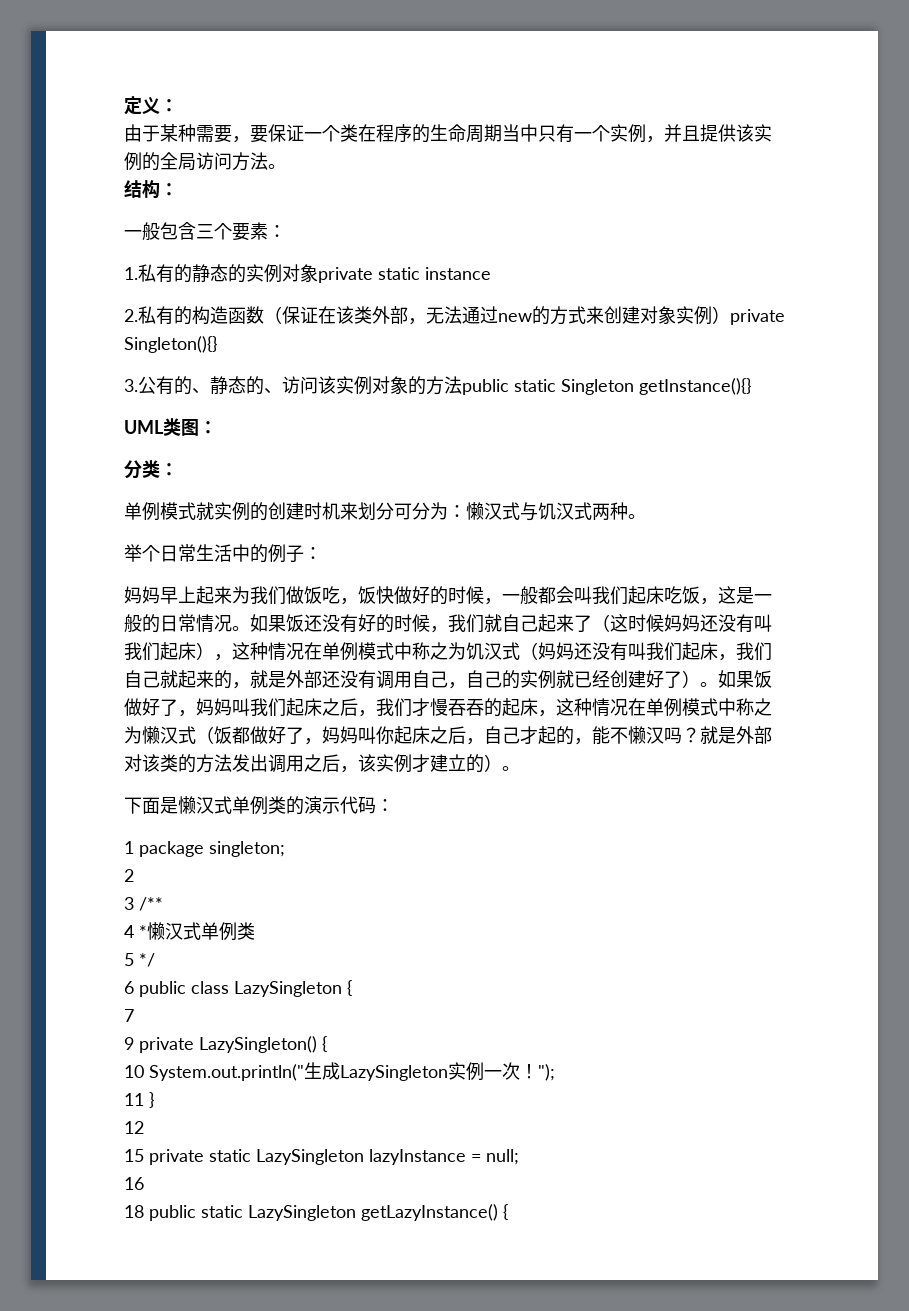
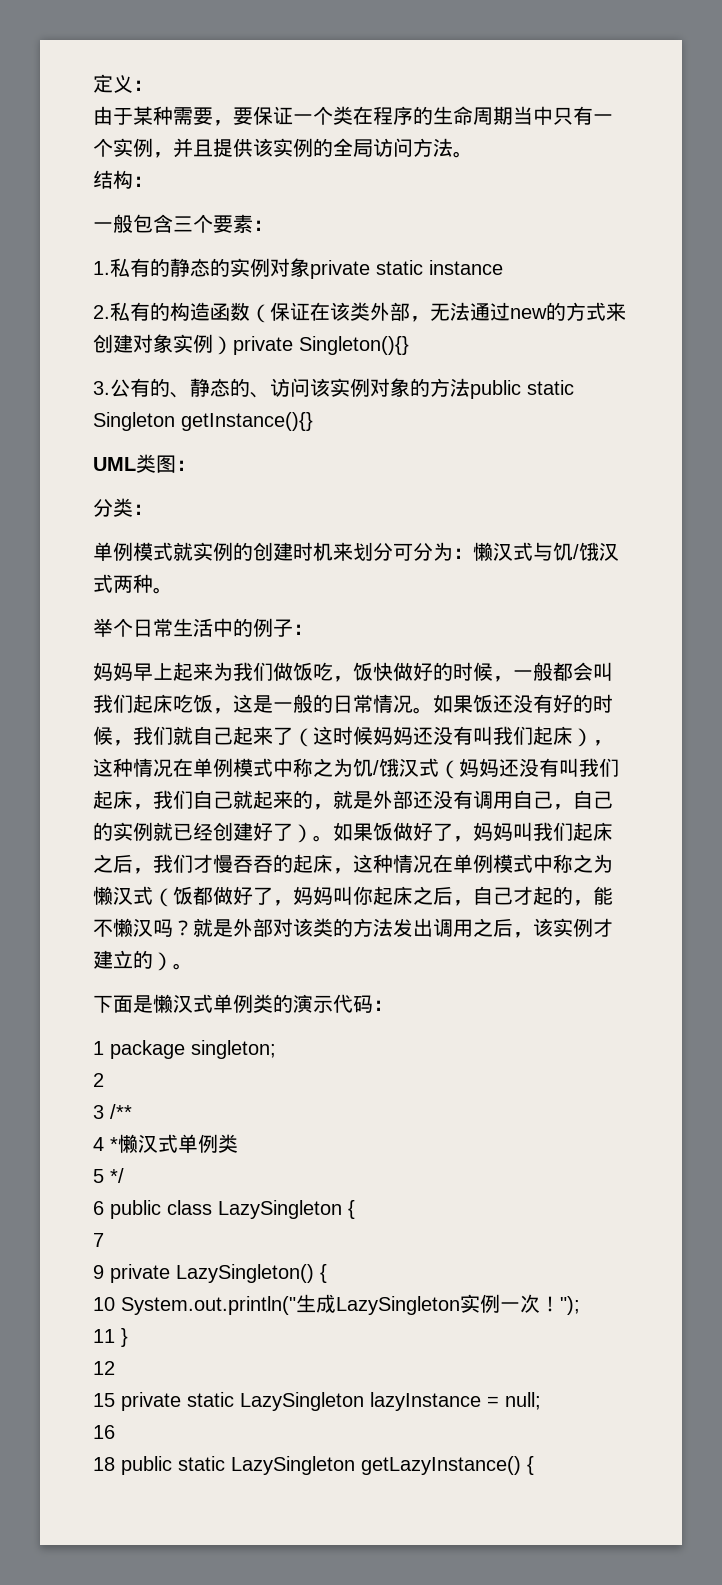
- 单例模式就实例的创建时机来划分可分为：懒汉式与饥汉式两种。
+ 单例模式就实例的创建时机来划分可分为：懒汉式与饥/饿汉式两种。
- 如果饭还没有好的时候，我们就自己起来了（这时候妈妈还没有叫我们起床），这种情况在单例模式中称之为饥汉式（妈妈还没有叫我们起床，我们自己就起来的，就是外部还没有调用自己，自己的实例就已经创建好了）。
+ 如果饭还没有好的时候，我们就自己起来了（这时候妈妈还没有叫我们起床），这种情况在单例模式中称之为饥/饿汉式（妈妈还没有叫我们起床，我们自己就起来的，就是外部还没有调用自己，自己的实例就已经创建好了）。

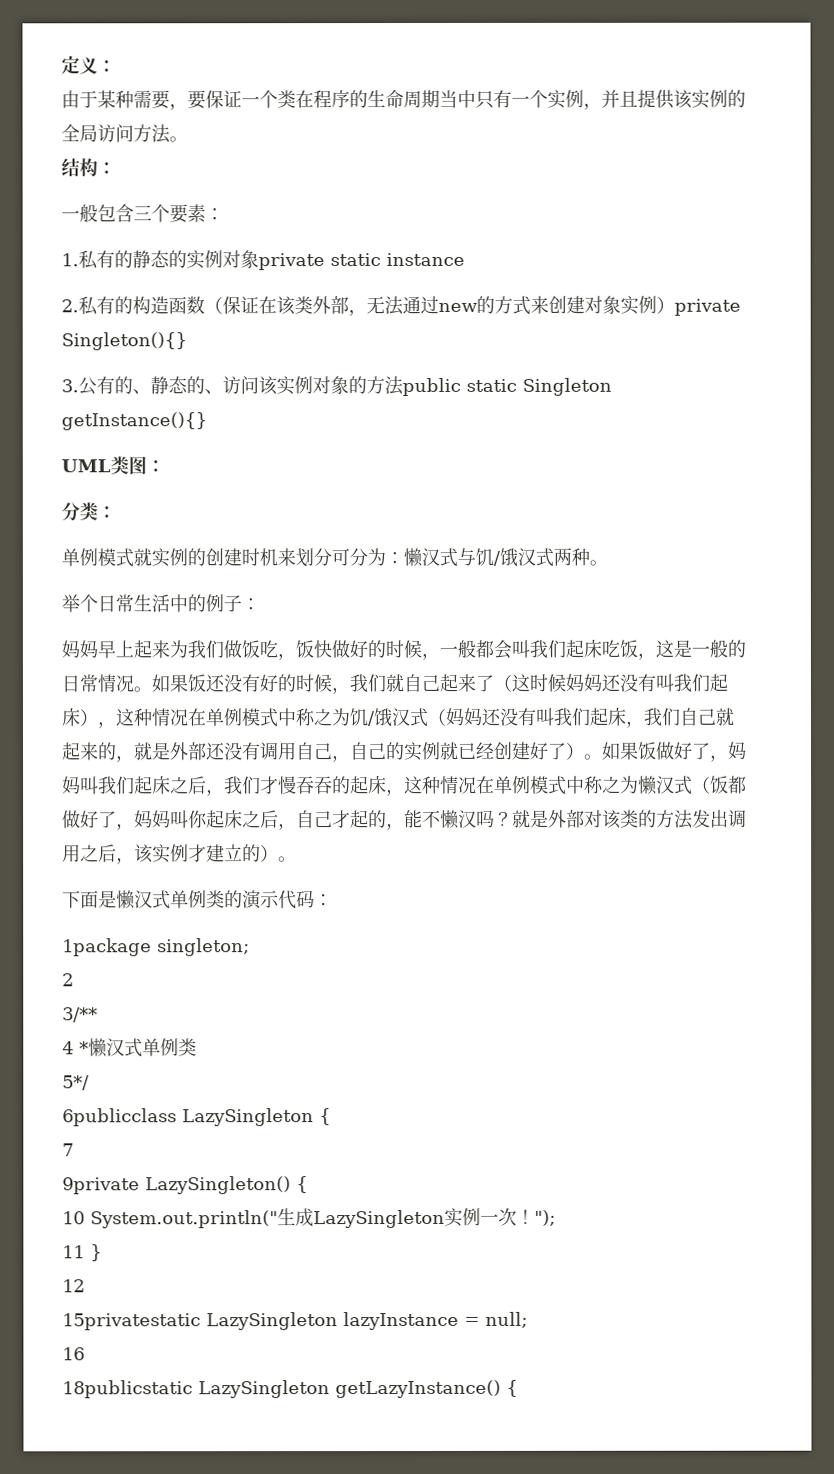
- 1 package singleton;
+ 1package singleton;
- 3 /**
+ 3/**
- 5 */
- 6 public class LazySingleton {
+ 5*/
+ 6publicclass LazySingleton {
- 9 private LazySingleton() {
+ 9private LazySingleton() {
- 15 private static LazySingleton lazyInstance = null;
+ 15privatestatic LazySingleton lazyInstance = null;
- 18 public static LazySingleton getLazyInstance() {
+ 18publicstatic LazySingleton getLazyInstance() {

